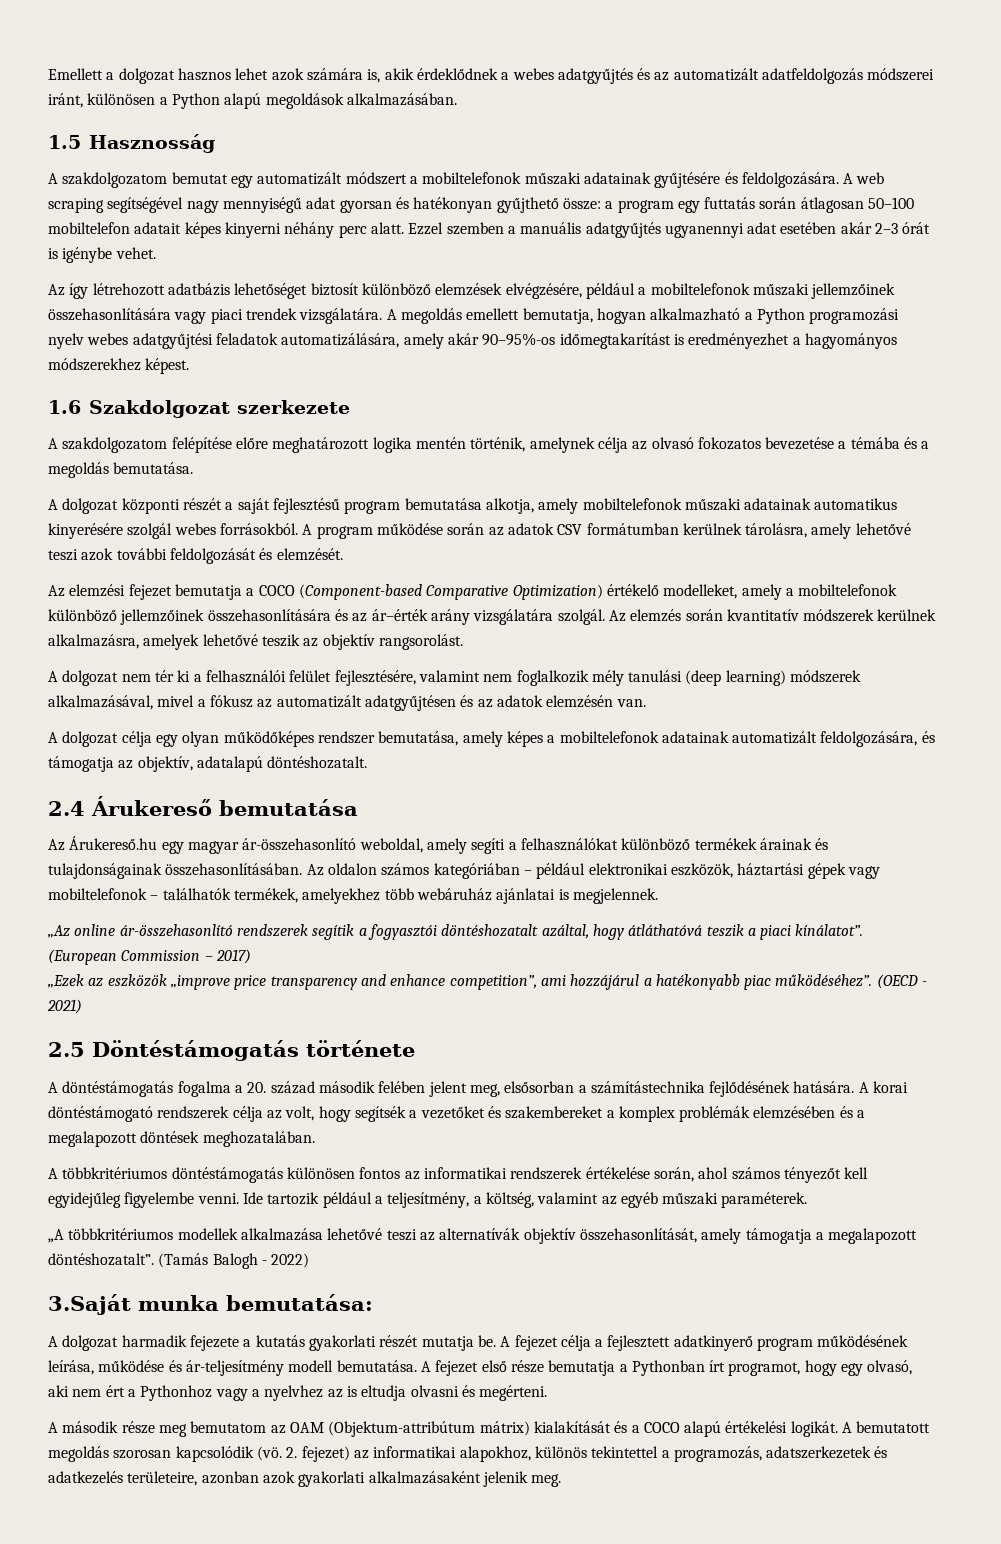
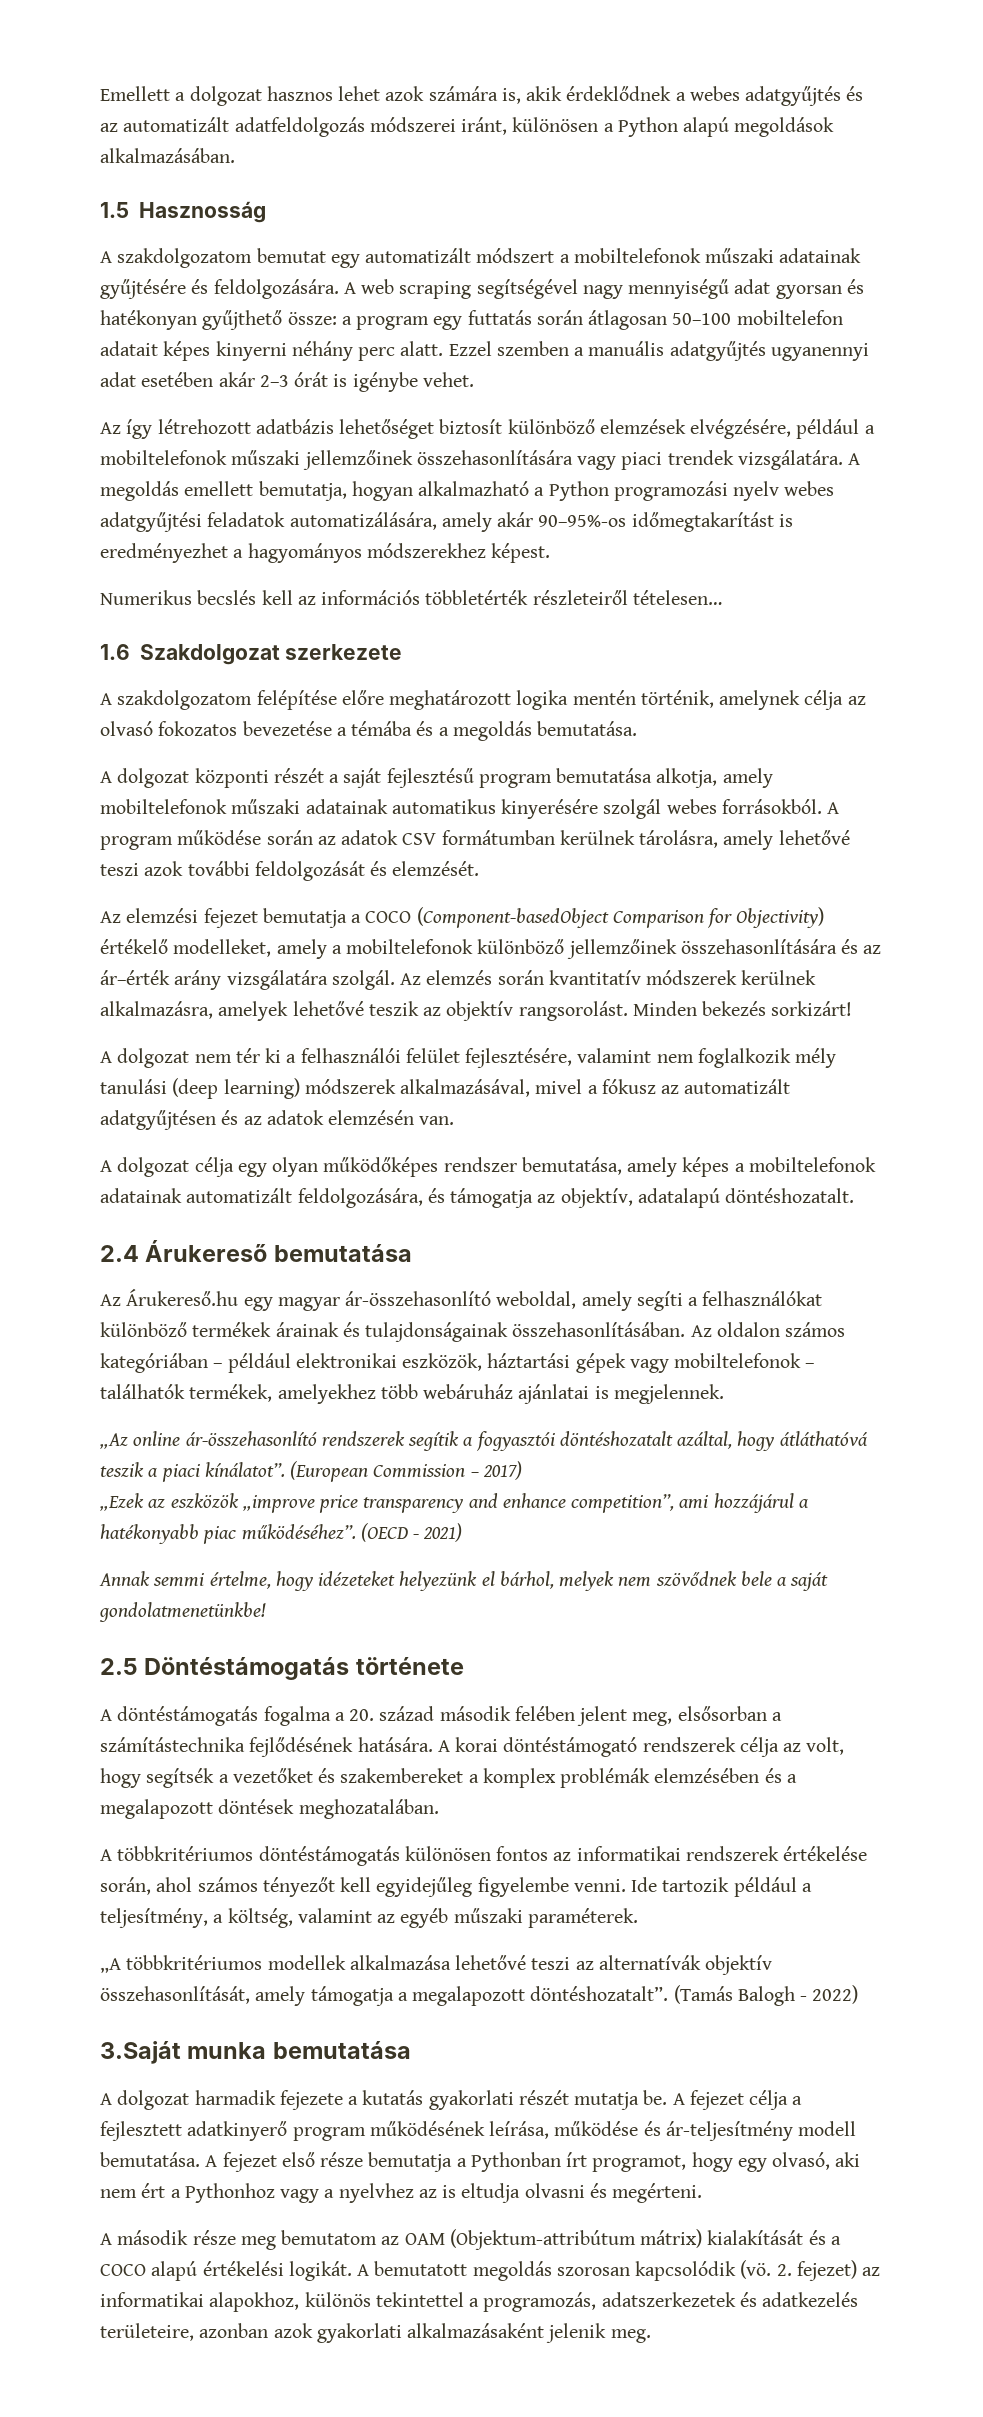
+ Numerikus becslés kell az információs többletérték részleteiről tételesen…
- Az elemzési fejezet bemutatja a COCO (Component-based Comparative Optimization) értékelő modelleket, amely a mobiltelefonok különböző jellemzőinek összehasonlítására és az ár–érték arány vizsgálatára szolgál.
+ Az elemzési fejezet bemutatja a COCO (Component-basedObject Comparison for Objectivity) értékelő modelleket, amely a mobiltelefonok különböző jellemzőinek összehasonlítására és az ár–érték arány vizsgálatára szolgál.
+ Minden bekezés sorkizárt!
+ Annak semmi értelme, hogy idézeteket helyezünk el bárhol, melyek nem szövődnek bele a saját gondolatmenetünkbe!
- 3.Saját munka bemutatása:
+ 3.Saját munka bemutatása

